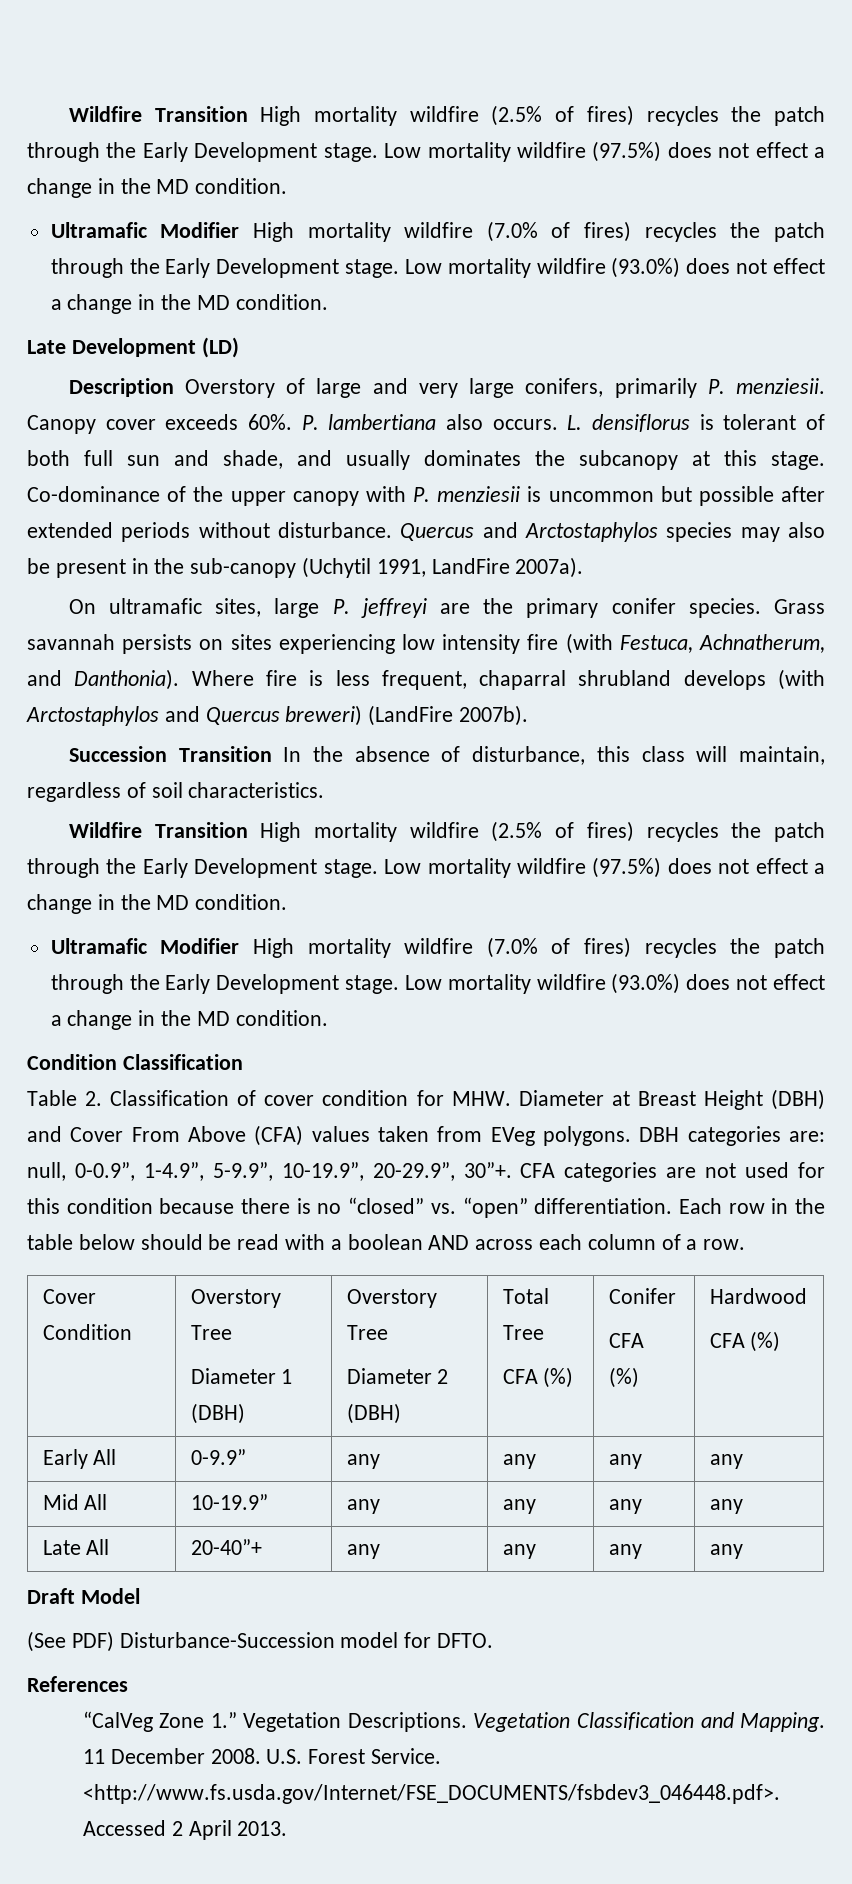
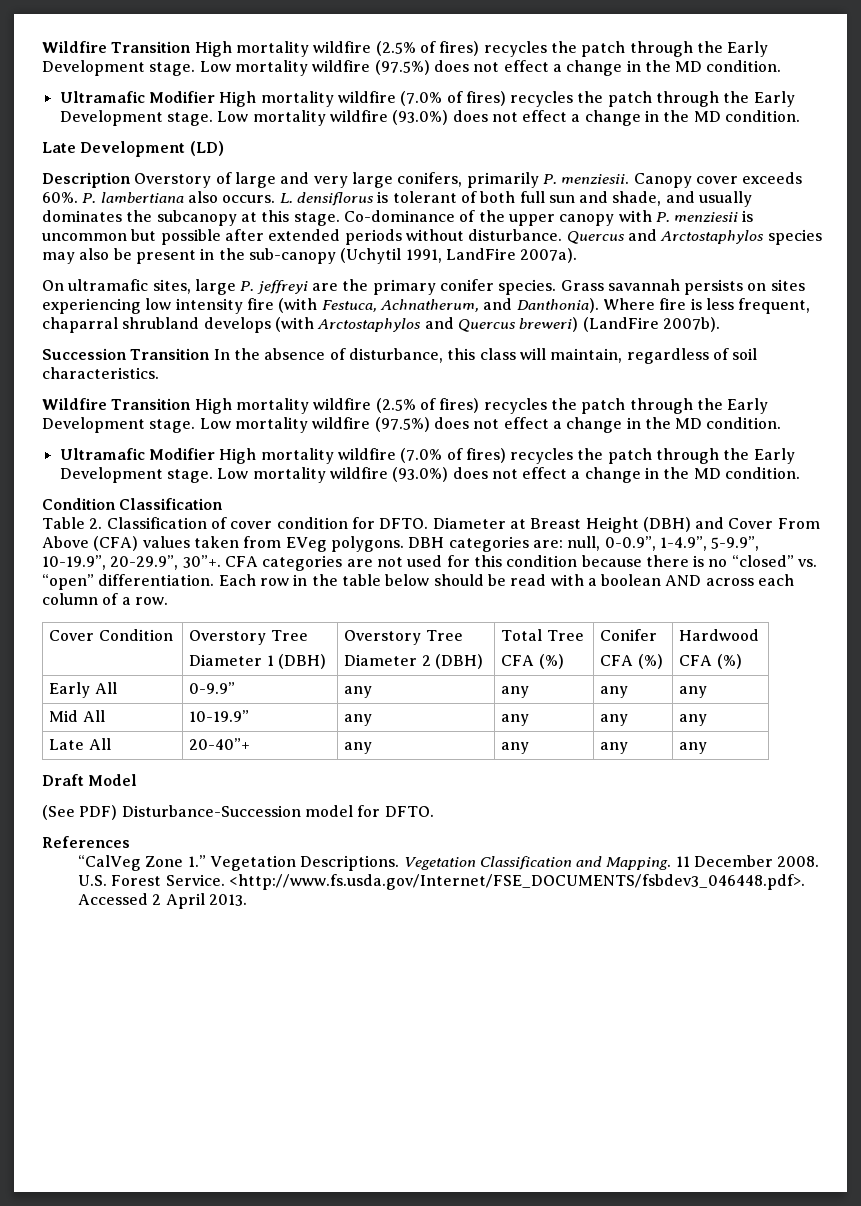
- Table 2. Classification of cover condition for MHW. Diameter at Breast Height (DBH) and Cover From Above (CFA) values taken from EVeg polygons.
+ Table 2. Classification of cover condition for DFTO. Diameter at Breast Height (DBH) and Cover From Above (CFA) values taken from EVeg polygons.

